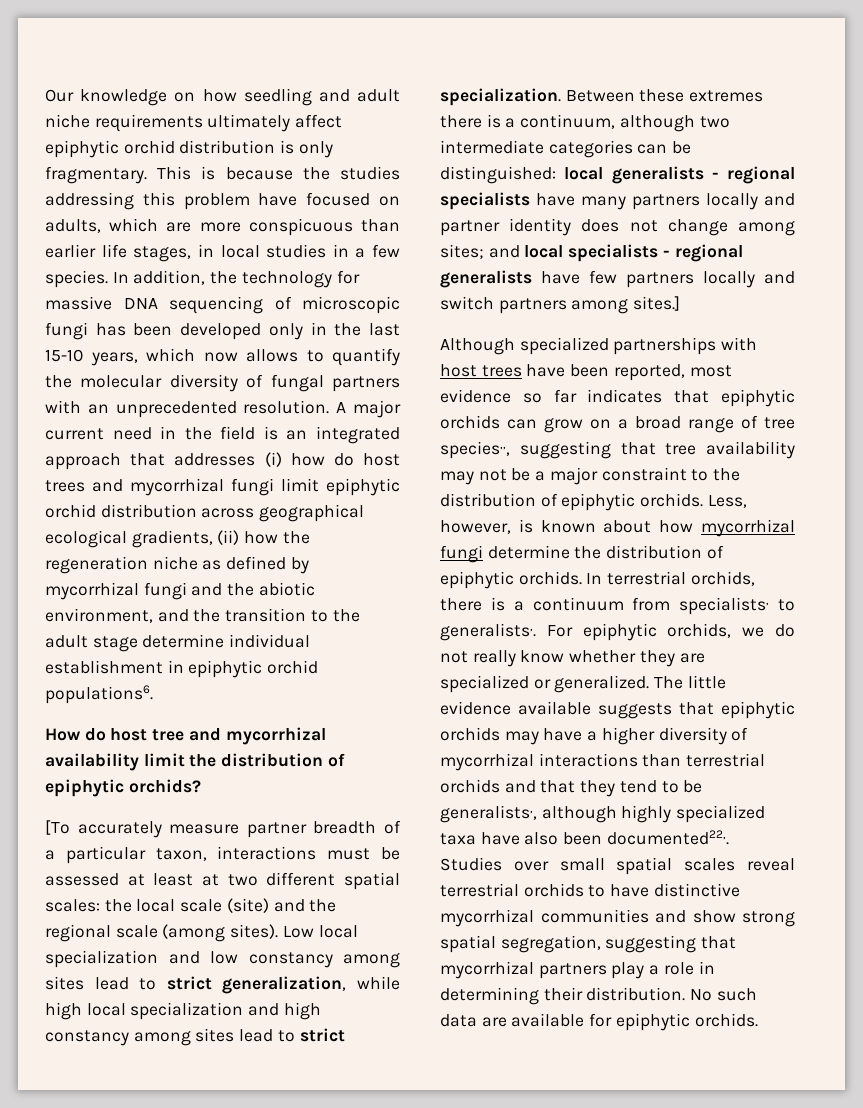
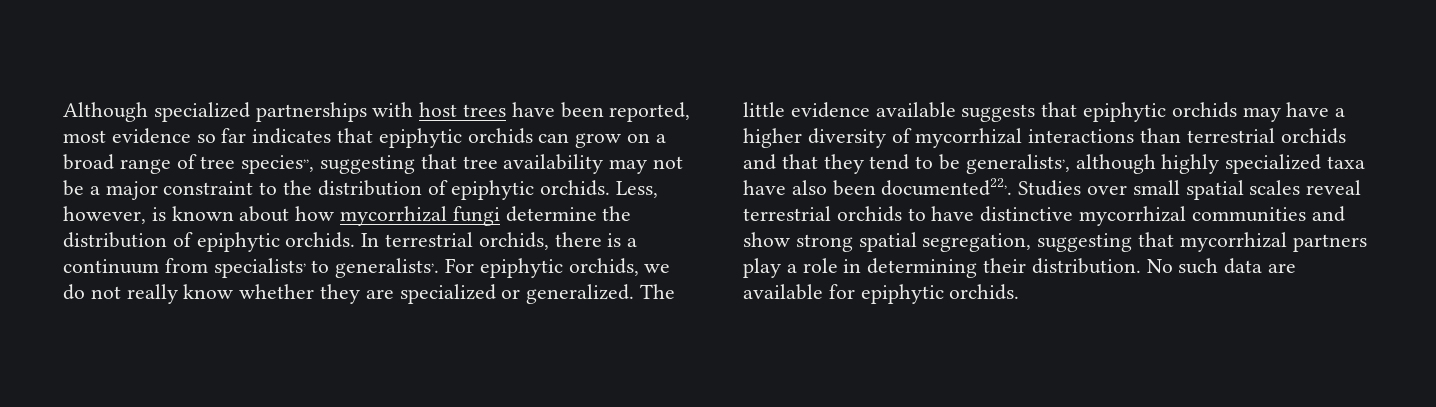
- Our knowledge on how seedling and adult niche requirements ultimately affect epiphytic orchid distribution is only fragmentary. This is because the studies addressing this problem have focused on adults, which are more conspicuous than earlier life stages, in local studies in a few species. In addition, the technology for massive DNA sequencing of microscopic fungi has been developed only in the last 15-10 years, which now allows to quantify the molecular diversity of fungal partners with an unprecedented resolution. A major current need in the field is an integrated approach that addresses (i) how do host trees and mycorrhizal fungi limit epiphytic orchid distribution across geographical ecological gradients, (ii) how the regeneration niche as defined by mycorrhizal fungi and the abiotic environment, and the transition to the adult stage determine individual establishment in epiphytic orchid populations6.
- How do host tree and mycorrhizal availability limit the distribution of epiphytic orchids?
- [To accurately measure partner breadth of a particular taxon, interactions must be assessed at least at two different spatial scales: the local scale (site) and the regional scale (among sites). Low local specialization and low constancy among sites lead to strict generalization, while high local specialization and high constancy among sites lead to strict specialization. Between these extremes there is a continuum, although two intermediate categories can be distinguished: local generalists - regional specialists have many partners locally and partner identity does not change among sites; and local specialists - regional generalists have few partners locally and switch partners among sites.]

